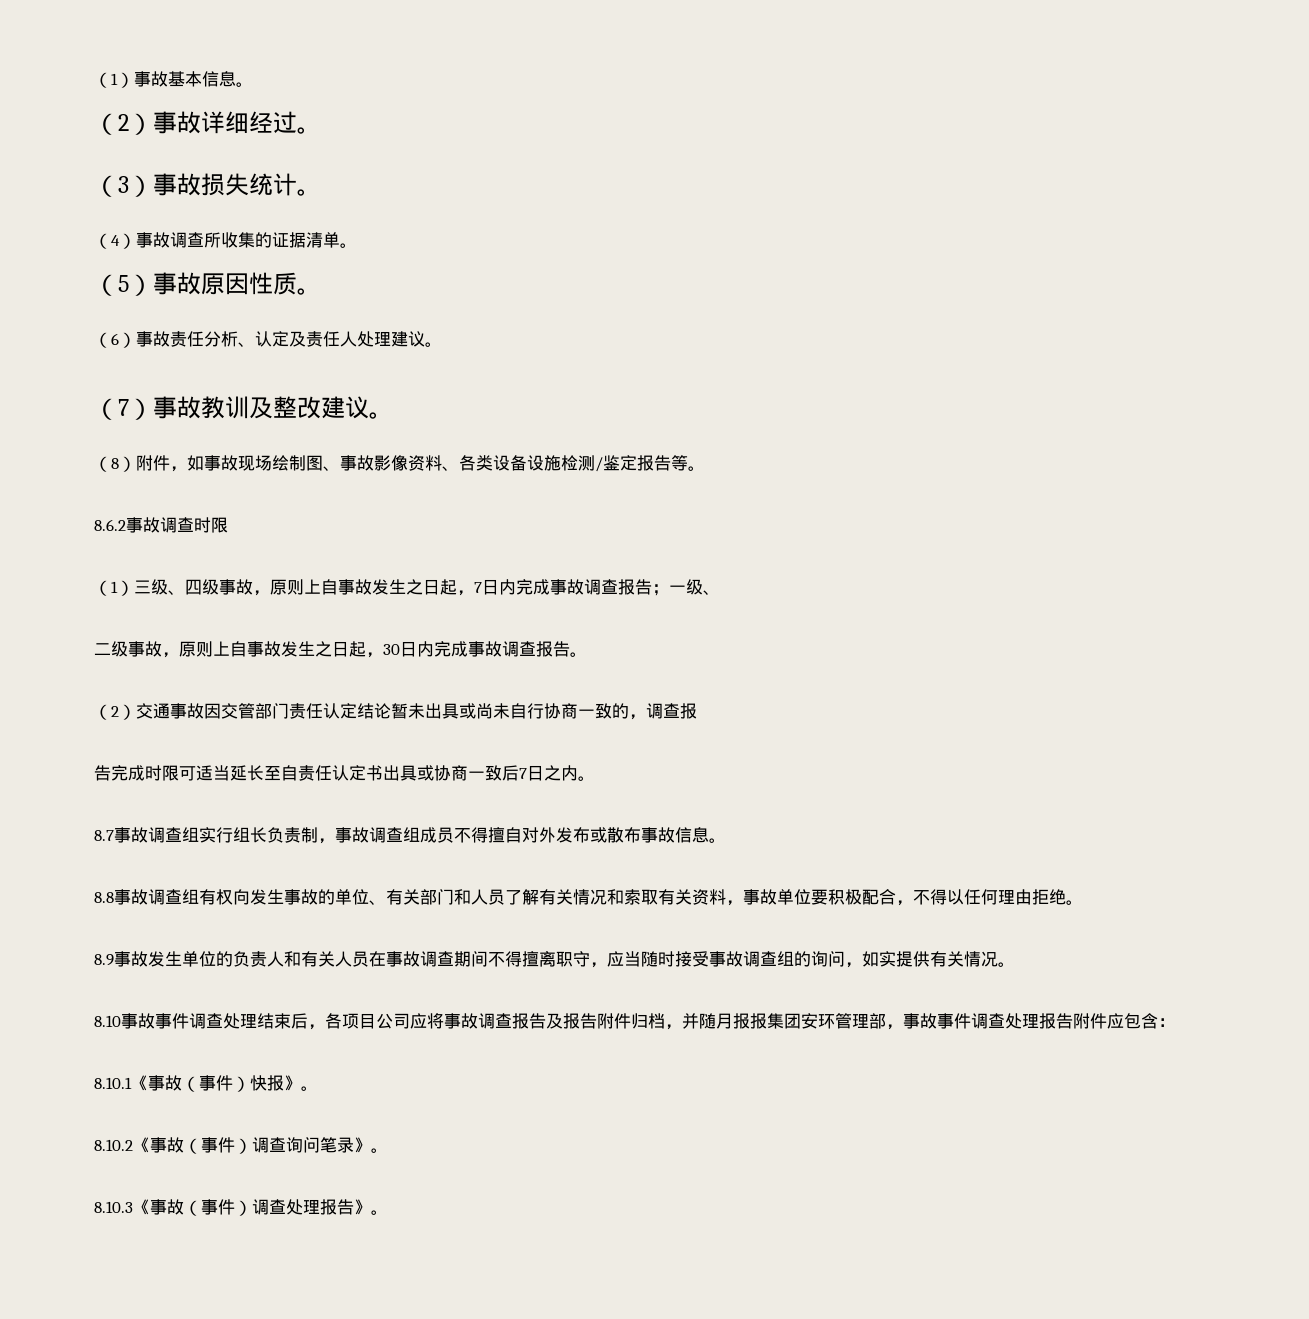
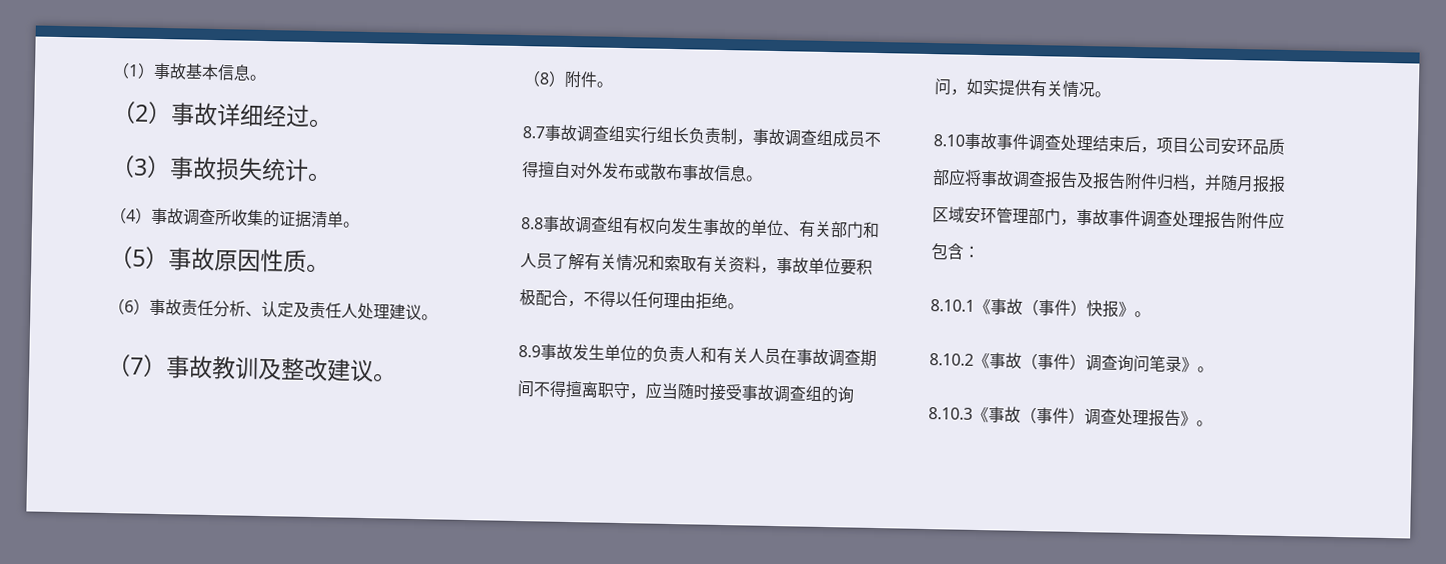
- （8）附件，如事故现场绘制图、事故影像资料、各类设备设施检测/鉴定报告等。
- 8.6.2事故调查时限
- （1）三级、四级事故，原则上自事故发生之日起，7日内完成事故调查报告；一级、
- 二级事故，原则上自事故发生之日起，30日内完成事故调查报告。
- （2）交通事故因交管部门责任认定结论暂未出具或尚未自行协商一致的，调查报
- 告完成时限可适当延长至自责任认定书出具或协商一致后7日之内。
+ （8）附件。
- 8.10事故事件调查处理结束后，各项目公司应将事故调查报告及报告附件归档，并随月报报集团安环管理部，事故事件调查处理报告附件应包含：
+ 8.10事故事件调查处理结束后，项目公司安环品质部应将事故调查报告及报告附件归档，并随月报报区域安环管理部门，事故事件调查处理报告附件应包含：

